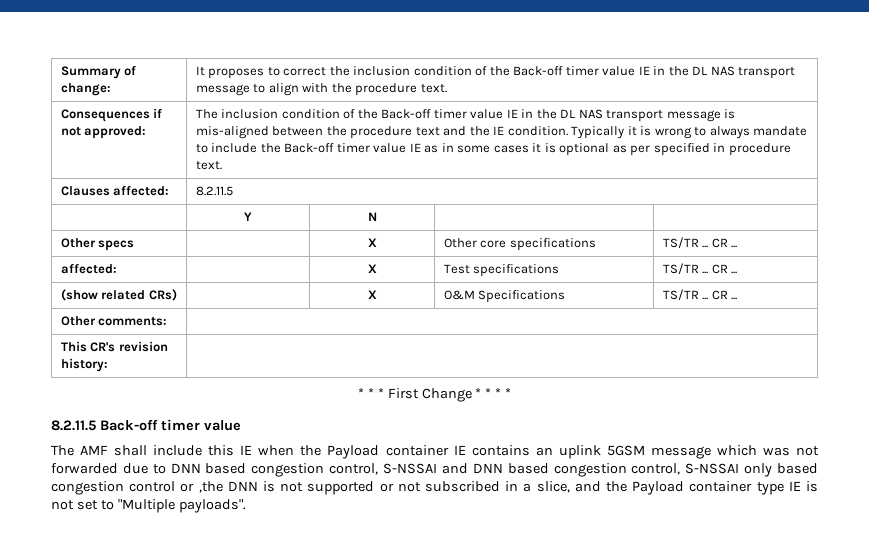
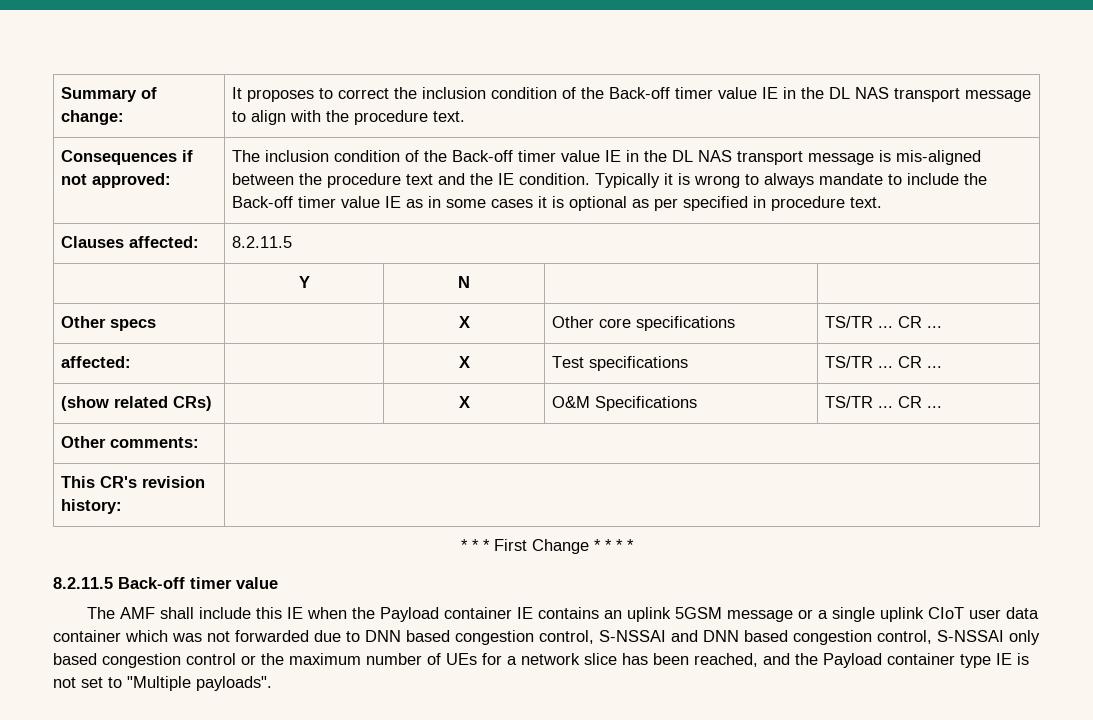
- The AMF shall include this IE when the Payload container IE contains an uplink 5GSM message which was not forwarded due to DNN based congestion control, S-NSSAI and DNN based congestion control, S-NSSAI only based congestion control or ,the DNN is not supported or not subscribed in a slice, and the Payload container type IE is not set to "Multiple payloads".
+ The AMF shall include this IE when the Payload container IE contains an uplink 5GSM message or a single uplink CIoT user data container which was not forwarded due to DNN based congestion control, S-NSSAI and DNN based congestion control, S-NSSAI only based congestion control or the maximum number of UEs for a network slice has been reached, and the Payload container type IE is not set to "Multiple payloads".

